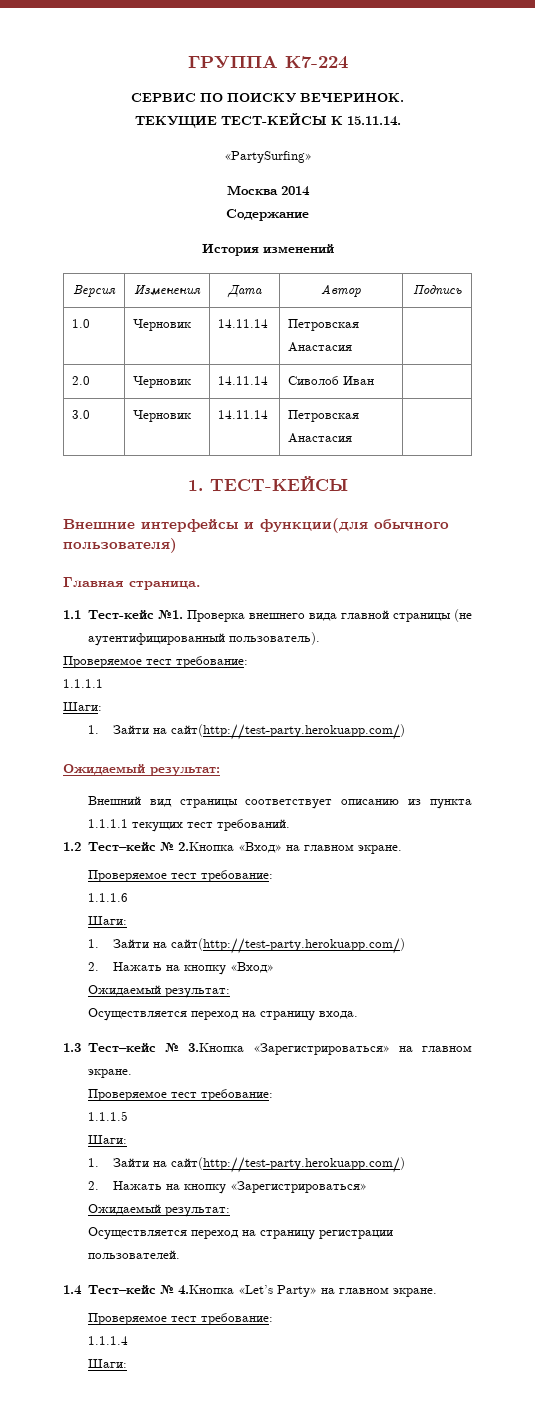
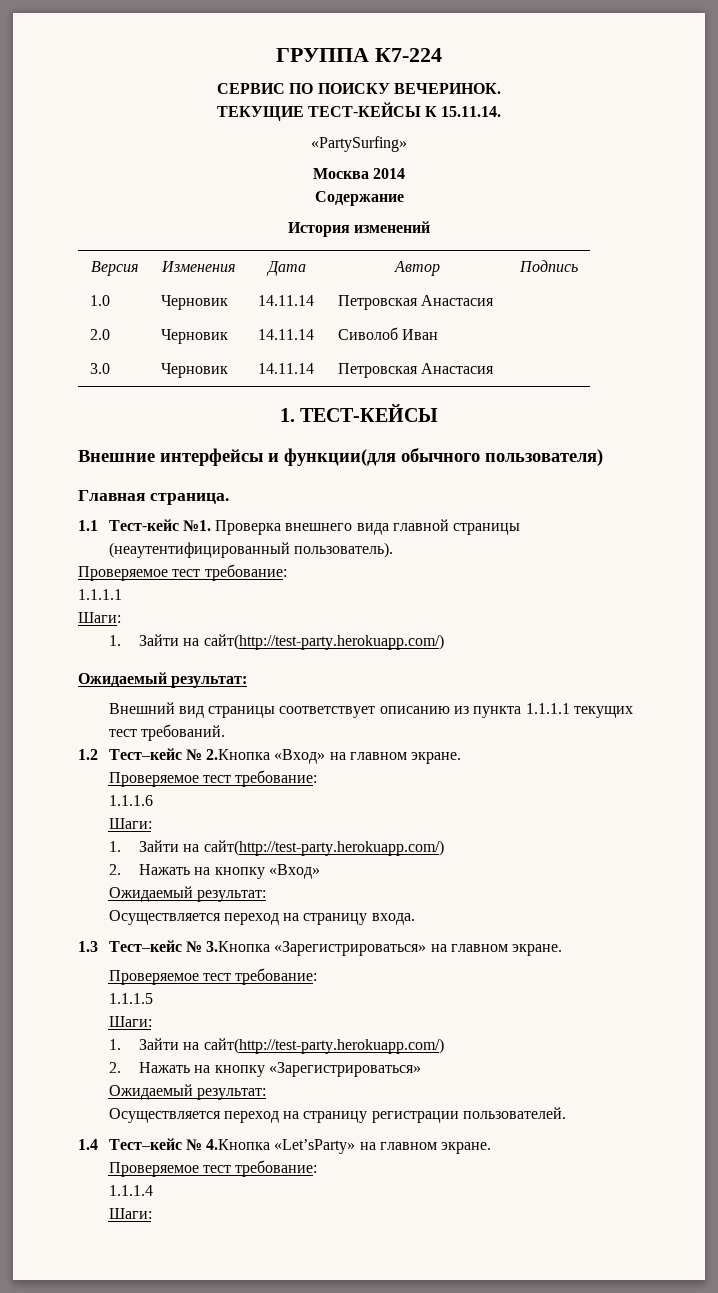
- Проверка внешнего вида главной страницы (не аутентифицированный пользователь).
+ Проверка внешнего вида главной страницы (неаутентифицированный пользователь).
- 1.4 Тест–кейс № 4.Кнопка «Let’s Party» на главном экране.
+ 1.4 Тест–кейс № 4.Кнопка «Let’sParty» на главном экране.

